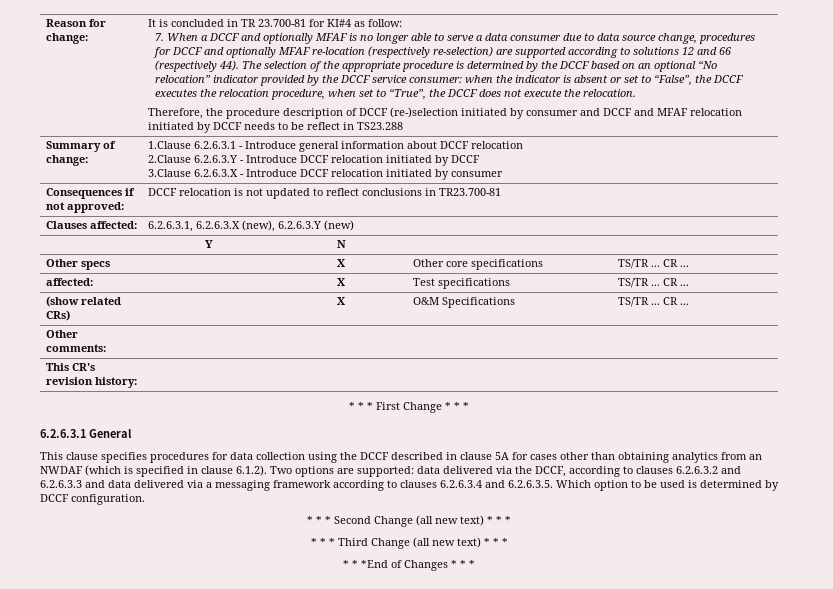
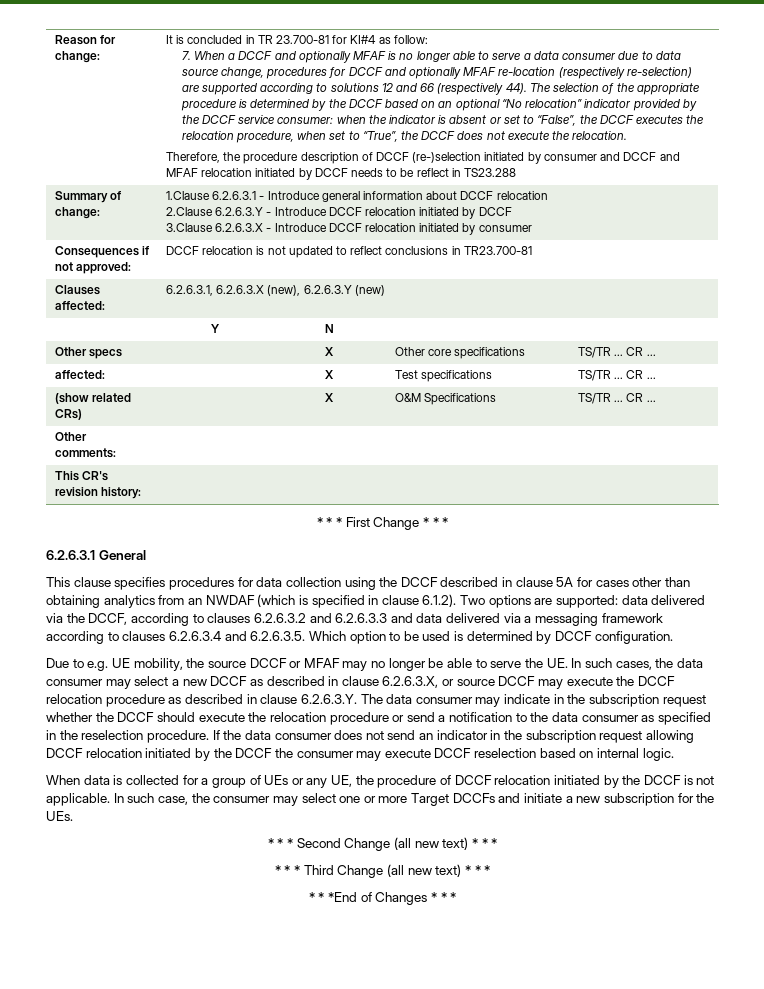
+ Due to e.g. UE mobility, the source DCCF or MFAF may no longer be able to serve the UE. In such cases, the data consumer may select a new DCCF as described in clause 6.2.6.3.X, or source DCCF may execute the DCCF relocation procedure as described in clause 6.2.6.3.Y. The data consumer may indicate in the subscription request whether the DCCF should execute the relocation procedure or send a notification to the data consumer as specified in the reselection procedure. If the data consumer does not send an indicator in the subscription request allowing DCCF relocation initiated by the DCCF the consumer may execute DCCF reselection based on internal logic.
+ When data is collected for a group of UEs or any UE, the procedure of DCCF relocation initiated by the DCCF is not applicable. In such case, the consumer may select one or more Target DCCFs and initiate a new subscription for the UEs.

